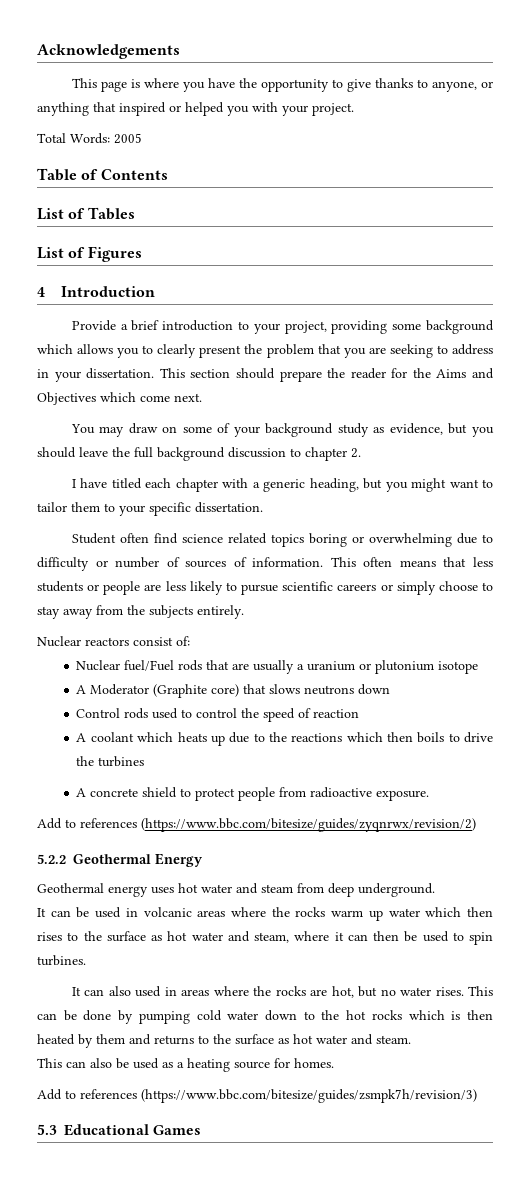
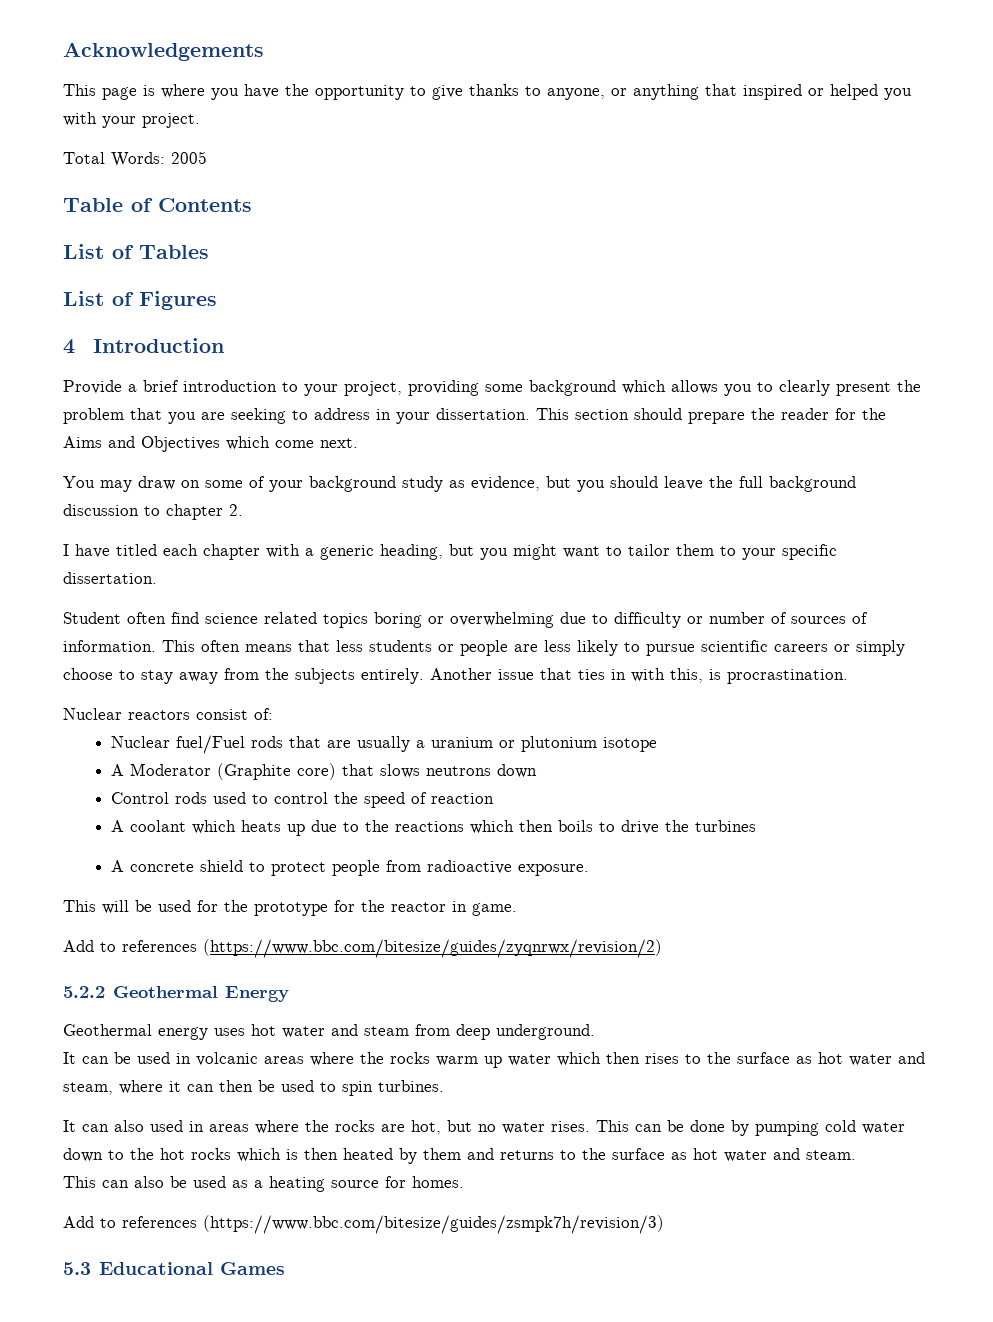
+ Another issue that ties in with this, is procrastination.
+ This will be used for the prototype for the reactor in game.

